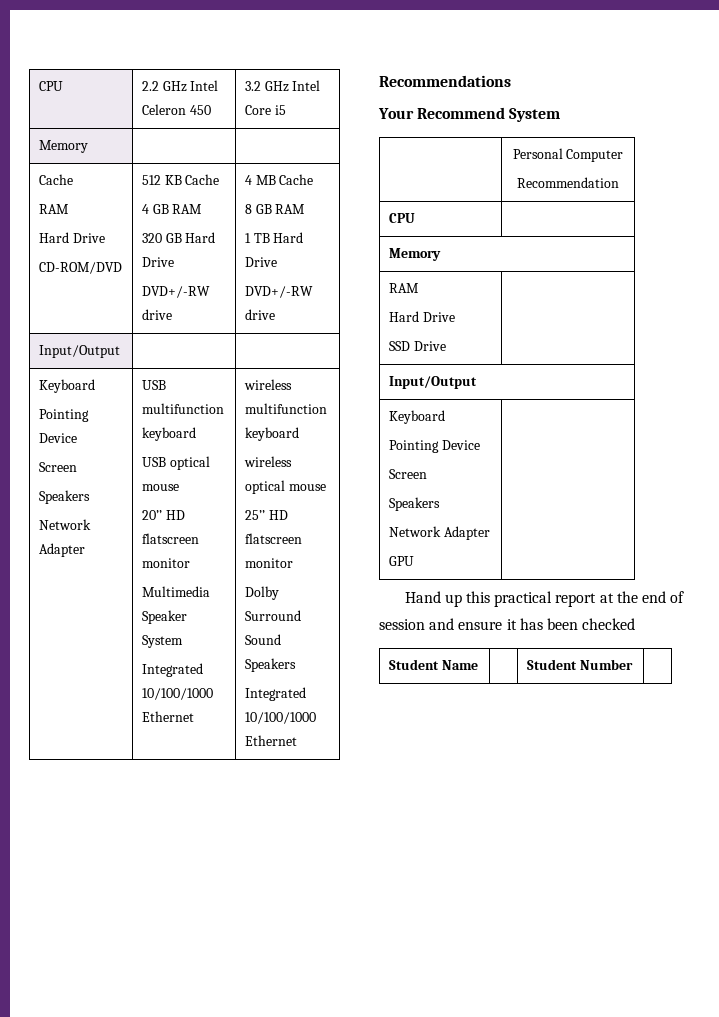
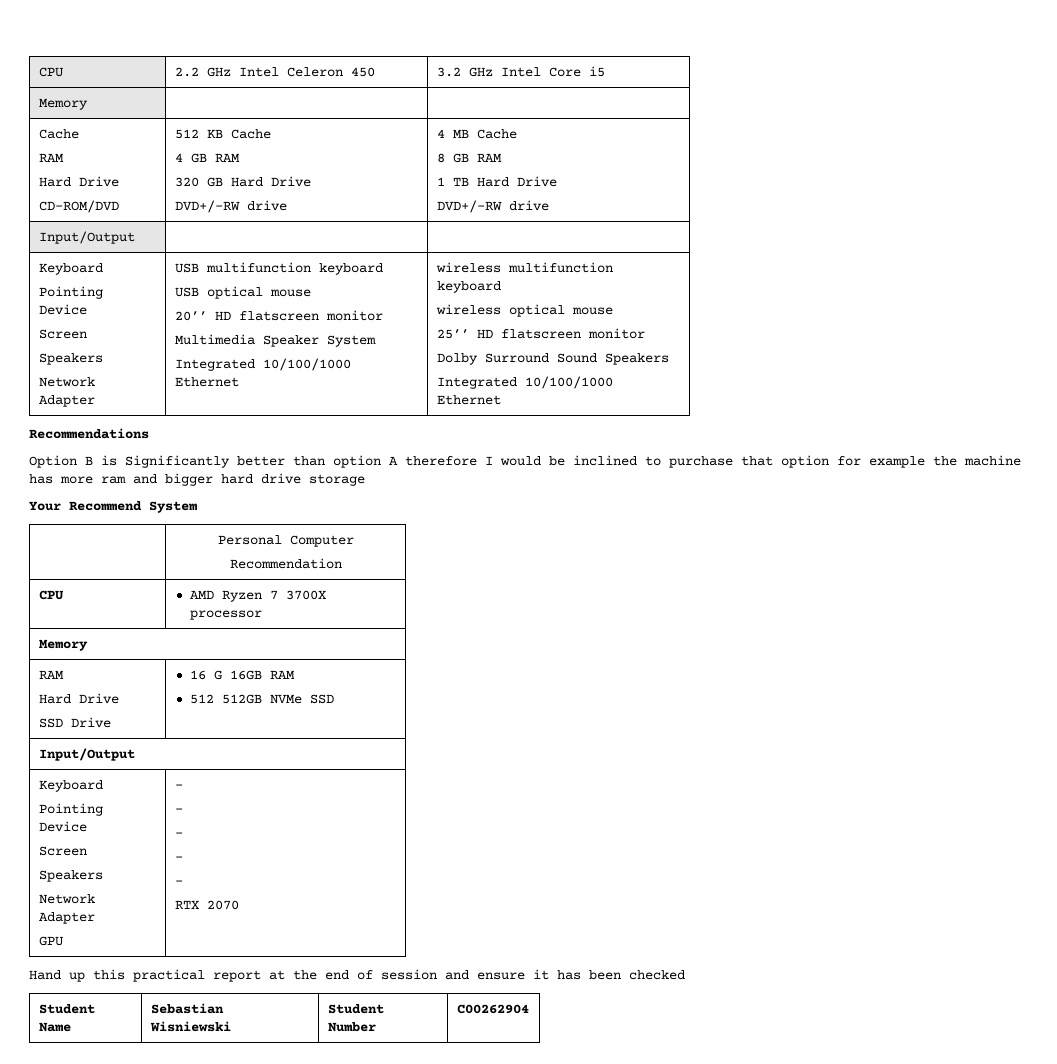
+ Option B is Significantly better than option A therefore I would be inclined to purchase that option for example the machine has more ram and bigger hard drive storage
  | Personal Computer
  Recommendation
- CPU |
+ CPU | AMD Ryzen 7 3700X processor
  Memory
  RAM
  Hard Drive
- SSD Drive |
+ SSD Drive | 16 G 16GB RAM
+ 512 512GB NVMe SSD
  Input/Output
  Keyboard
  Pointing Device
  Screen
  Speakers
  Network Adapter
- GPU |
+ GPU | -
+ -
+ -
+ -
+ -
+ RTX 2070
- Student Name | | Student Number |
+ Student Name | Sebastian Wisniewski | Student Number | C00262904

